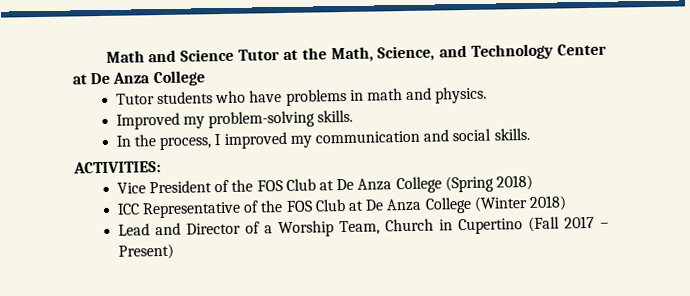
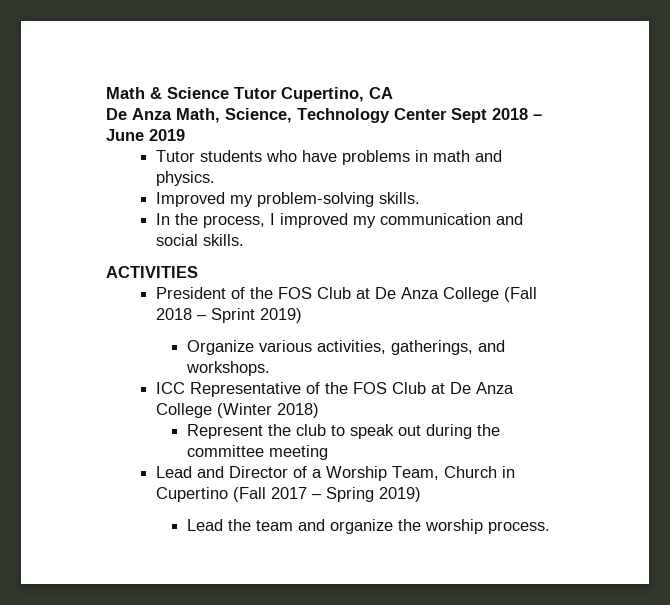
- Math and Science Tutor at the Math, Science, and Technology Center at De Anza College
+ Math & Science Tutor Cupertino, CA
+ De Anza Math, Science, Technology Center Sept 2018 – June 2019
- ACTIVITIES:
- Vice President of the FOS Club at De Anza College (Spring 2018)
+ ACTIVITIES
+ President of the FOS Club at De Anza College (Fall 2018 – Sprint 2019)
+ Organize various activities, gatherings, and workshops.
+ Represent the club to speak out during the committee meeting
- Lead and Director of a Worship Team, Church in Cupertino (Fall 2017 – Present)
+ Lead and Director of a Worship Team, Church in Cupertino (Fall 2017 – Spring 2019)
+ Lead the team and organize the worship process.

